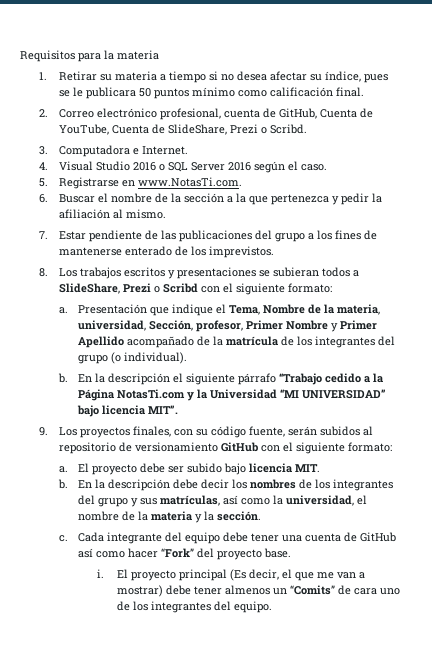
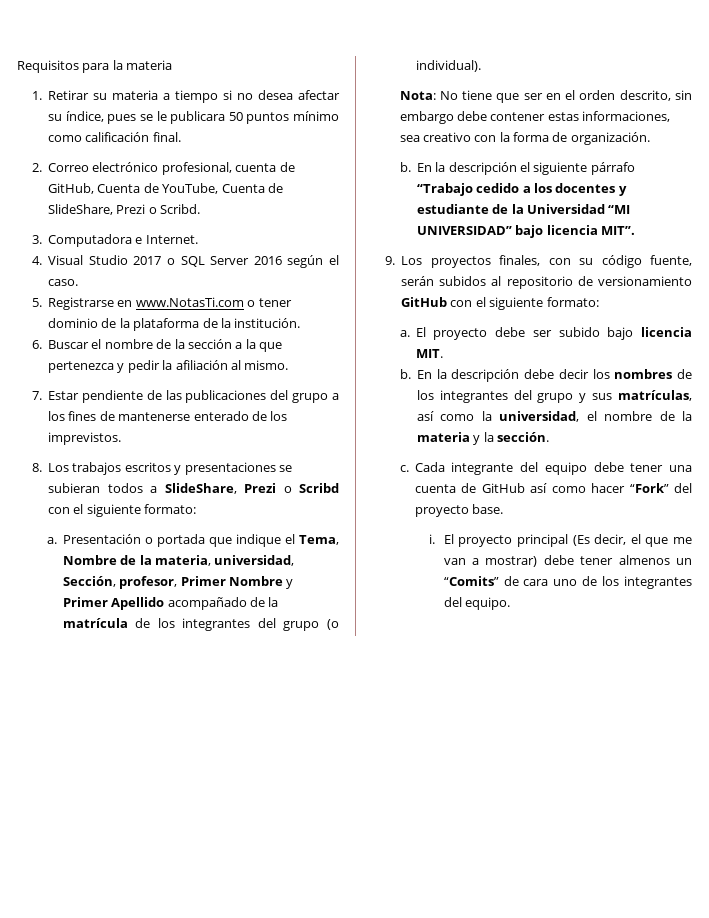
- 4. Visual Studio 2016 o SQL Server 2016 según el caso.
+ 4. Visual Studio 2017 o SQL Server 2016 según el caso.
- 5. Registrarse en www.NotasTi.com.
+ 5. Registrarse en www.NotasTi.com o tener dominio de la plataforma de la institución.
- Presentación que indique el Tema, Nombre de la materia, universidad, Sección, profesor, Primer Nombre y Primer Apellido acompañado de la matrícula de los integrantes del grupo (o individual).
+ Presentación o portada que indique el Tema, Nombre de la materia, universidad, Sección, profesor, Primer Nombre y Primer Apellido acompañado de la matrícula de los integrantes del grupo (o individual).
+ Nota: No tiene que ser en el orden descrito, sin embargo debe contener estas informaciones, sea creativo con la forma de organización.
- En la descripción el siguiente párrafo “Trabajo cedido a la Página NotasTi.com y la Universidad “MI UNIVERSIDAD” bajo licencia MIT”.
+ En la descripción el siguiente párrafo “Trabajo cedido a los docentes y estudiante de la Universidad “MI UNIVERSIDAD” bajo licencia MIT”.

